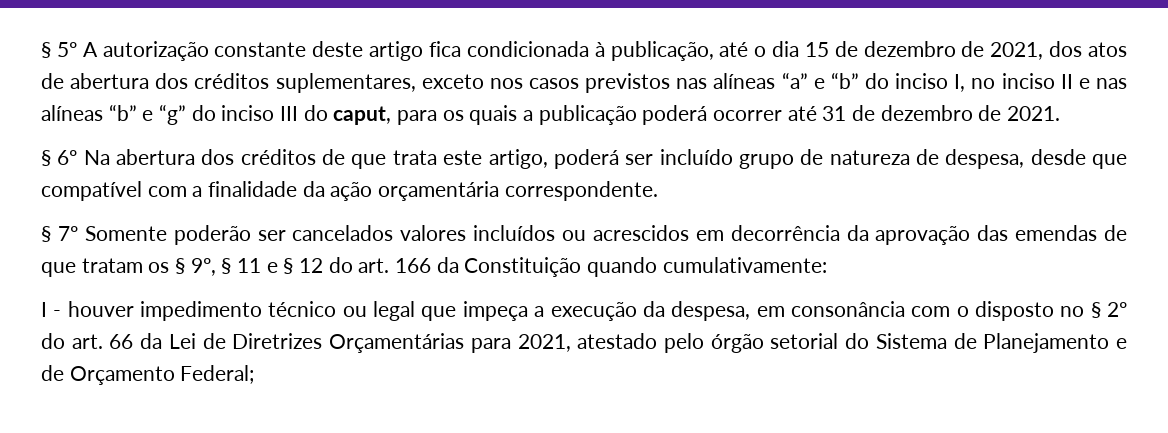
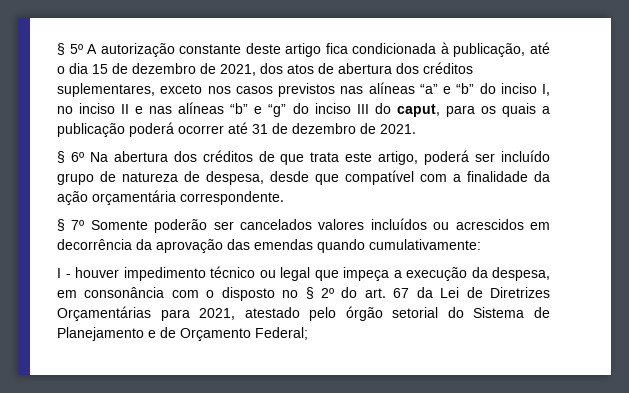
- § 7º Somente poderão ser cancelados valores incluídos ou acrescidos em decorrência da aprovação das emendas de que tratam os § 9º, § 11 e § 12 do art. 166 da Constituição quando cumulativamente:
+ § 7º Somente poderão ser cancelados valores incluídos ou acrescidos em decorrência da aprovação das emendas quando cumulativamente:
- I - houver impedimento técnico ou legal que impeça a execução da despesa, em consonância com o disposto no § 2º do art. 66 da Lei de Diretrizes Orçamentárias para 2021, atestado pelo órgão setorial do Sistema de Planejamento e de Orçamento Federal;
+ I - houver impedimento técnico ou legal que impeça a execução da despesa, em consonância com o disposto no § 2º do art. 67 da Lei de Diretrizes Orçamentárias para 2021, atestado pelo órgão setorial do Sistema de Planejamento e de Orçamento Federal;

